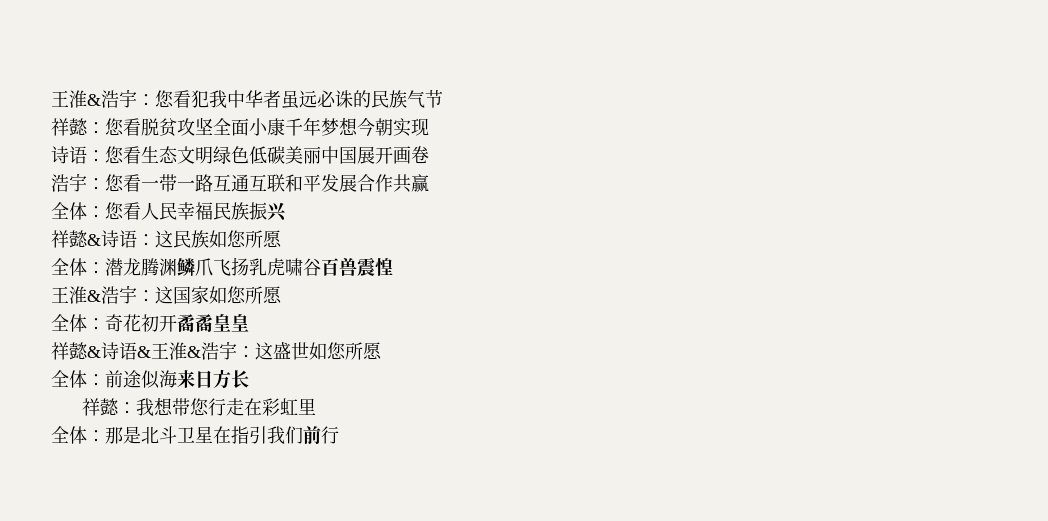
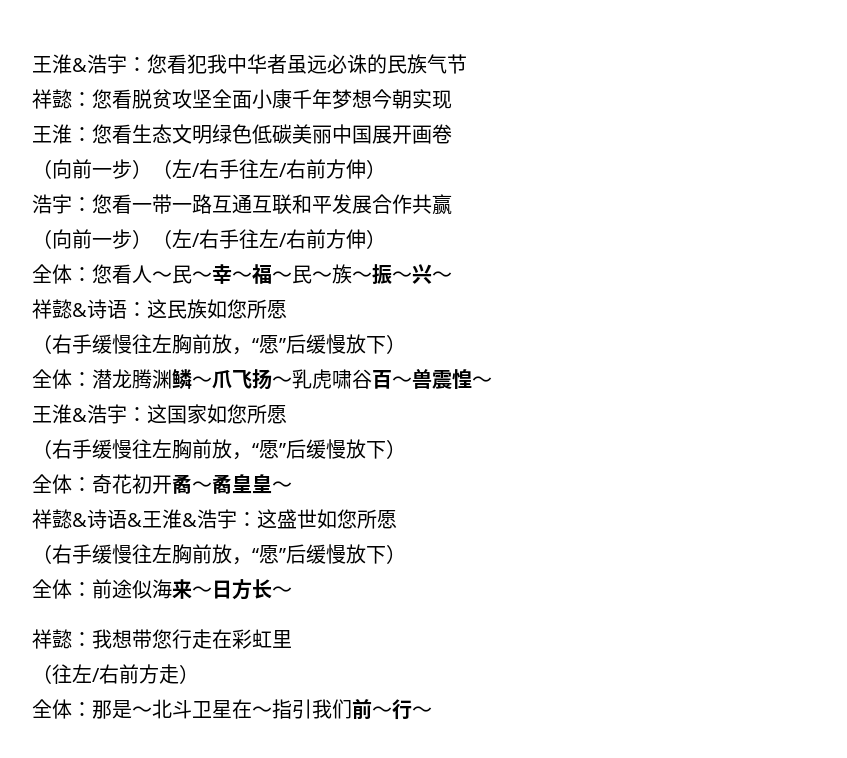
- 诗语：您看生态文明绿色低碳美丽中国展开画卷
+ 王淮：您看生态文明绿色低碳美丽中国展开画卷
+ （向前一步）（左/右手往左/右前方伸）
  浩宇：您看一带一路互通互联和平发展合作共赢
- 全体：您看人民幸福民族振兴
+ （向前一步）（左/右手往左/右前方伸）
+ 全体：您看人～民～幸～福～民～族～振～兴～
  祥懿&诗语：这民族如您所愿
+ （右手缓慢往左胸前放，“愿”后缓慢放下）
- 全体：潜龙腾渊鳞爪飞扬乳虎啸谷百兽震惶
+ 全体：潜龙腾渊鳞～爪飞扬～乳虎啸谷百～兽震惶～
  王淮&浩宇：这国家如您所愿
+ （右手缓慢往左胸前放，“愿”后缓慢放下）
- 全体：奇花初开矞矞皇皇
+ 全体：奇花初开矞～矞皇皇～
  祥懿&诗语&王淮&浩宇：这盛世如您所愿
+ （右手缓慢往左胸前放，“愿”后缓慢放下）
- 全体：前途似海来日方长
+ 全体：前途似海来～日方长～
+ （往左/右前方走）
- 全体：那是北斗卫星在指引我们前行
+ 全体：那是～北斗卫星在～指引我们前～行～

